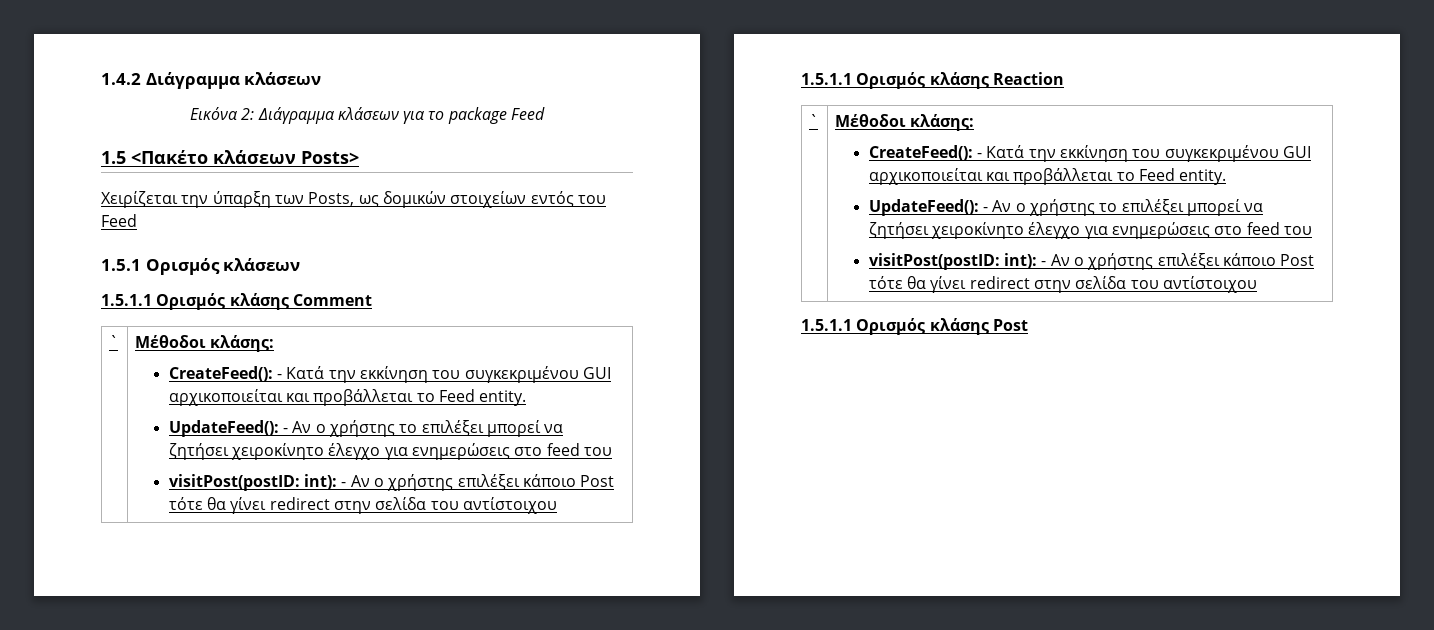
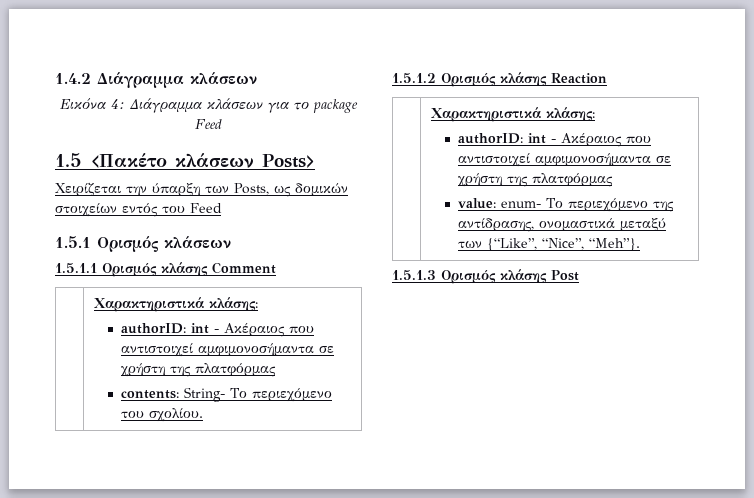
- Εικόνα 2: Διάγραμμα κλάσεων για το package Feed
+ Εικόνα 4: Διάγραμμα κλάσεων για το package Feed
  1.5.1.1 Ορισμός κλάσης Comment
- ` | Μέθοδοι κλάσης:
- CreateFeed(): - Κατά την εκκίνηση του συγκεκριμένου GUI αρχικοποιείται και προβάλλεται το Feed entity.
- UpdateFeed(): - Αν ο χρήστης το επιλέξει μπορεί να ζητήσει χειροκίνητο έλεγχο για ενημερώσεις στο feed του
- visitPost(postID: int): - Αν ο χρήστης επιλέξει κάποιο Post τότε θα γίνει redirect στην σελίδα του αντίστοιχου
- 1.5.1.1 Ορισμός κλάσης Reaction
- ` | Μέθοδοι κλάσης:
- CreateFeed(): - Κατά την εκκίνηση του συγκεκριμένου GUI αρχικοποιείται και προβάλλεται το Feed entity.
- UpdateFeed(): - Αν ο χρήστης το επιλέξει μπορεί να ζητήσει χειροκίνητο έλεγχο για ενημερώσεις στο feed του
- visitPost(postID: int): - Αν ο χρήστης επιλέξει κάποιο Post τότε θα γίνει redirect στην σελίδα του αντίστοιχου
- 1.5.1.1 Ορισμός κλάσης Post
+ | Χαρακτηριστικά κλάσης:
+ authorID: int - Ακέραιος που αντιστοιχεί αμφιμονοσήμαντα σε χρήστη της πλατφόρμας
+ contents: String- Το περιεχόμενο του σχολίου.
+ 1.5.1.2 Ορισμός κλάσης Reaction
+ | Χαρακτηριστικά κλάσης:
+ authorID: int - Ακέραιος που αντιστοιχεί αμφιμονοσήμαντα σε χρήστη της πλατφόρμας
+ value: enum- Το περιεχόμενο της αντίδρασης, ονομαστικά μεταξύ των {“Like”, “Nice”, “Meh”}.
+ 1.5.1.3 Ορισμός κλάσης Post

